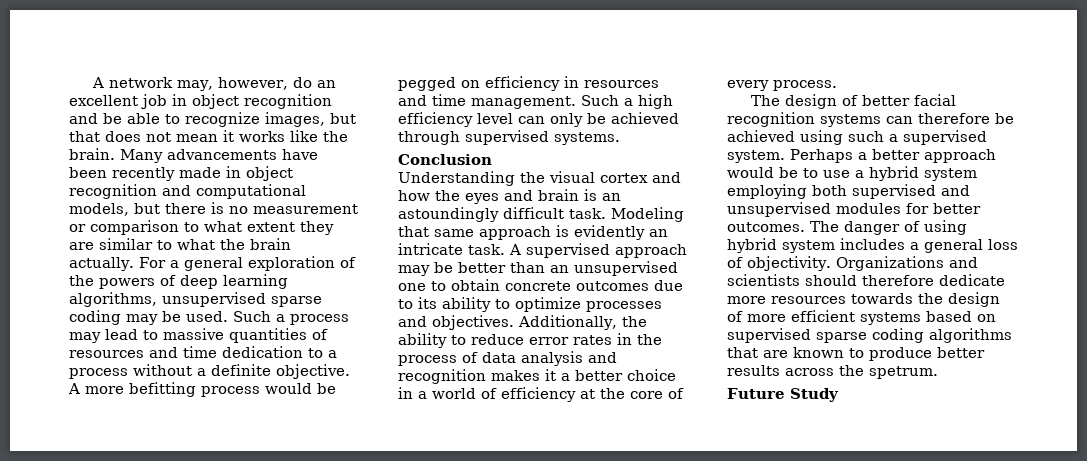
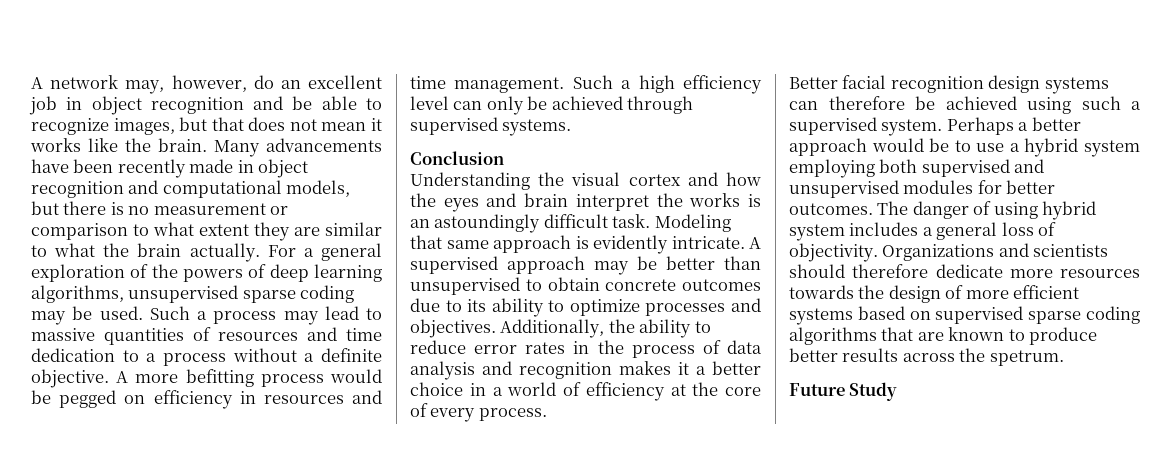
- Understanding the visual cortex and how the eyes and brain is an astoundingly difficult task.
+ Understanding the visual cortex and how the eyes and brain interpret the works is an astoundingly difficult task.
- Modeling that same approach is evidently an intricate task.
+ Modeling that same approach is evidently intricate.
- A supervised approach may be better than an unsupervised one to obtain concrete outcomes due to its ability to optimize processes and objectives.
+ A supervised approach may be better than unsupervised to obtain concrete outcomes due to its ability to optimize processes and objectives.
- The design of better facial recognition systems can therefore be achieved using such a supervised system.
+ Better facial recognition design systems can therefore be achieved using such a supervised system.

